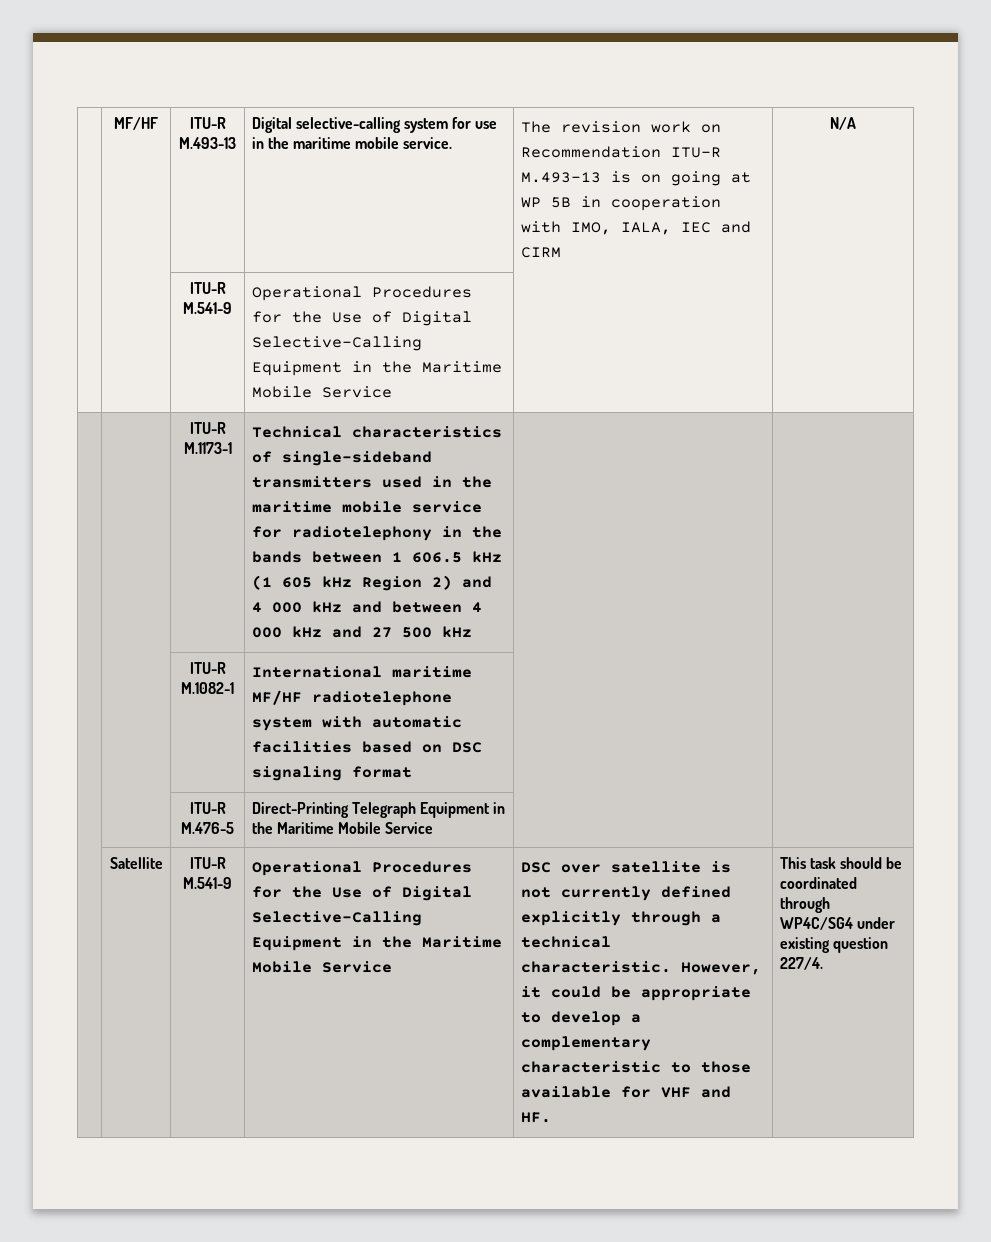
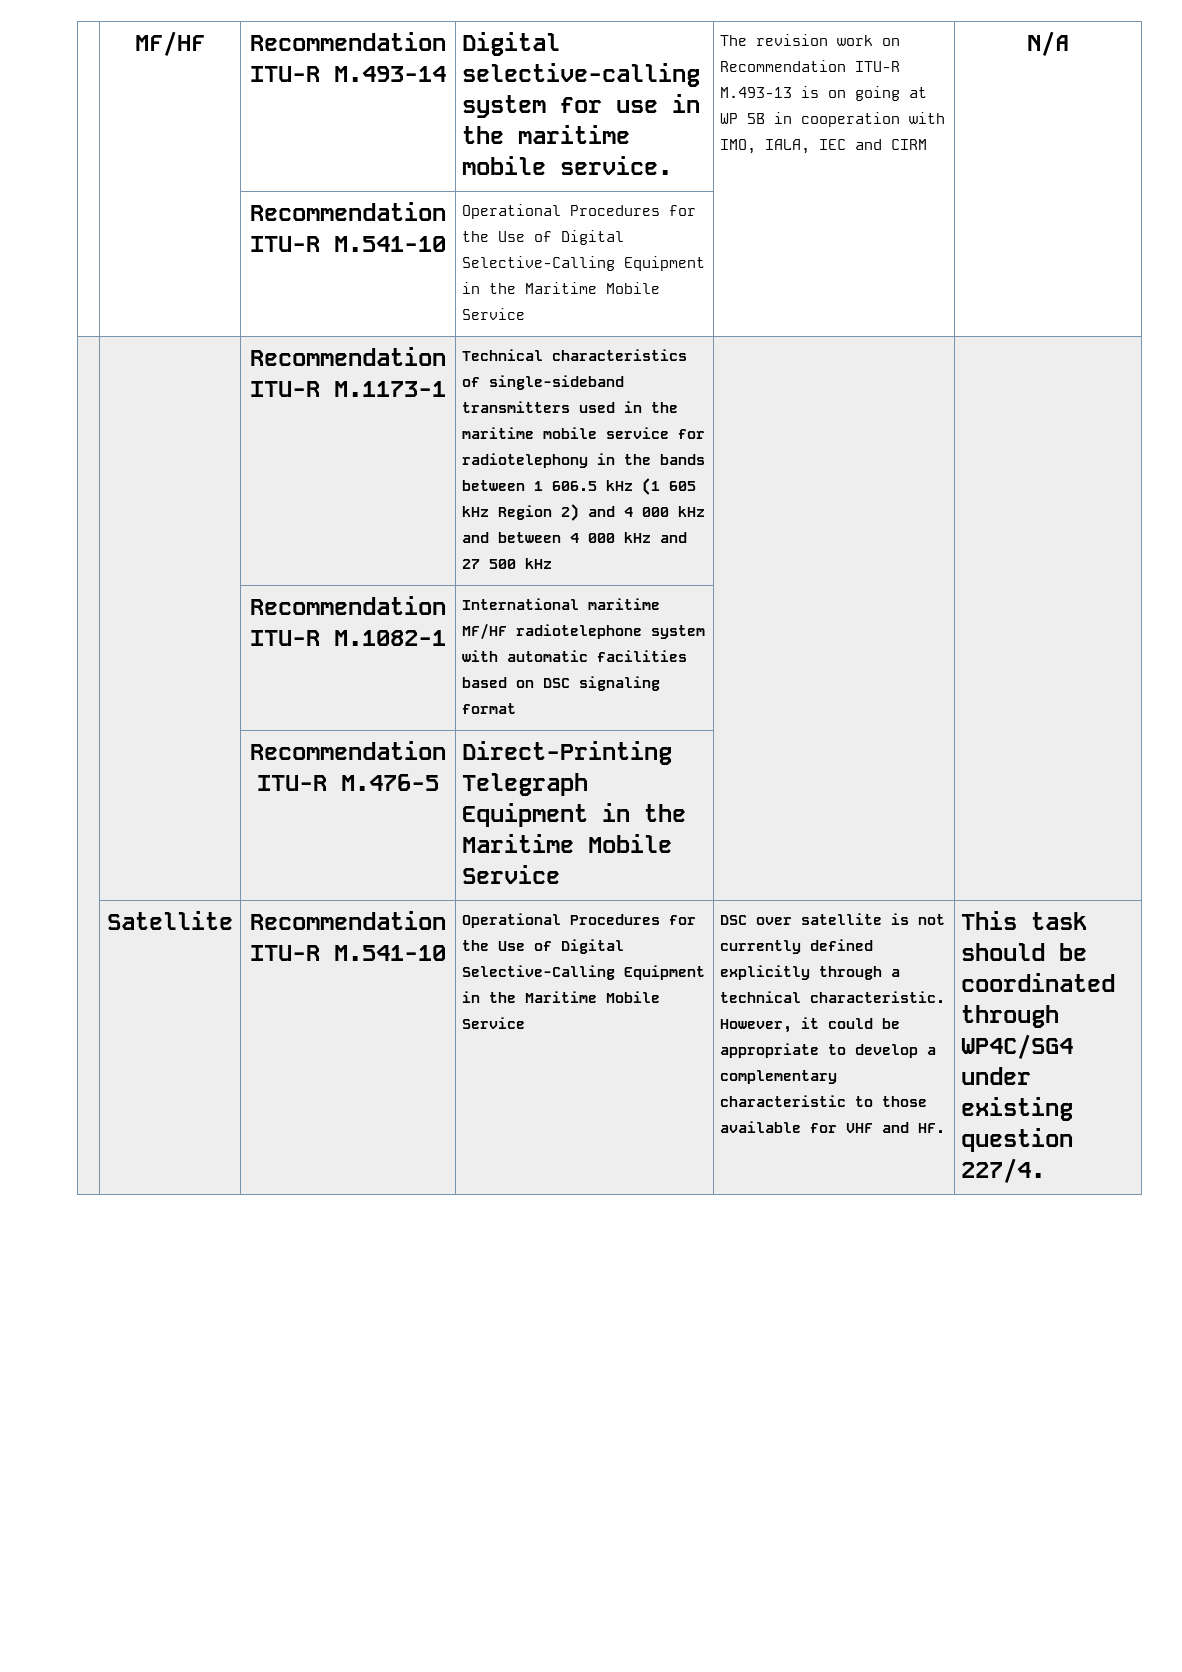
- | MF/HF | ITU-R M.493-13 | Digital selective-calling system for use in the maritime mobile service. | The revision work on Recommendation ITU-R M.493-13 is on going at WP 5B in cooperation with IMO, IALA, IEC and CIRM | N/A
+ | MF/HF | Recommendation ITU-R M.493-14 | Digital selective-calling system for use in the maritime mobile service. | The revision work on Recommendation ITU-R M.493-13 is on going at WP 5B in cooperation with IMO, IALA, IEC and CIRM | N/A
- | | ITU-R M.541-9 | Operational Procedures for the Use of Digital Selective-Calling Equipment in the Maritime Mobile Service | |
+ | | Recommendation ITU-R M.541-10 | Operational Procedures for the Use of Digital Selective-Calling Equipment in the Maritime Mobile Service | |
- ITU-R M.1173-1
+ Recommendation ITU-R M.1173-1
- | | ITU-R M.1082-1 | International maritime MF/HF radiotelephone system with automatic facilities based on DSC signaling format | |
+ | | Recommendation ITU-R M.1082-1 | International maritime MF/HF radiotelephone system with automatic facilities based on DSC signaling format | |
- | | ITU-R M.476-5 | Direct-Printing Telegraph Equipment in the Maritime Mobile Service | |
+ | | Recommendation ITU-R M.476-5 | Direct-Printing Telegraph Equipment in the Maritime Mobile Service | |
- Satellite | ITU-R M.541-9
+ Satellite | Recommendation ITU-R M.541-10

